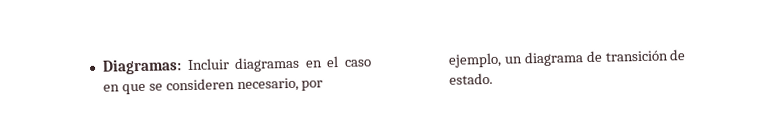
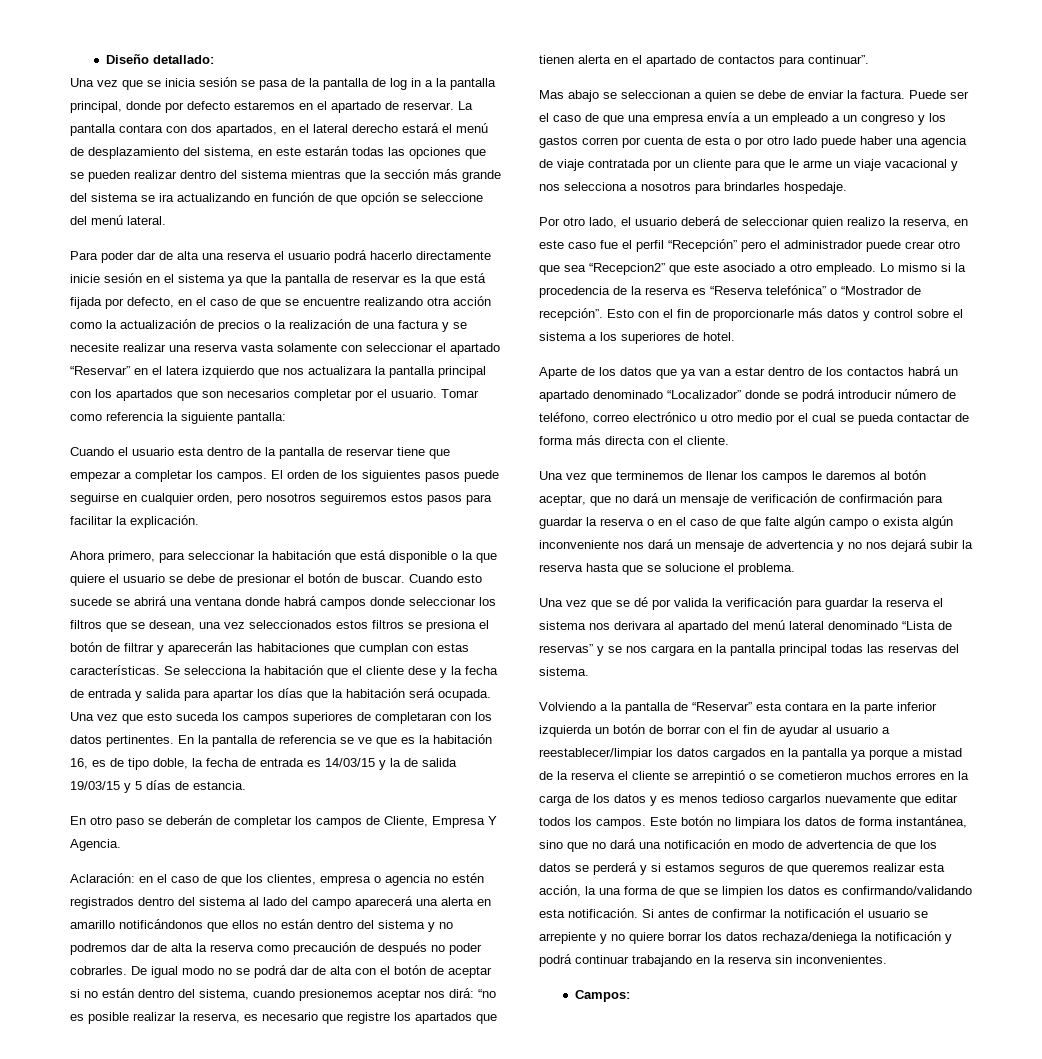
- Diagramas: Incluir diagramas en el caso en que se consideren necesario, por ejemplo, un diagrama de transición de estado.
+ Diseño detallado:
+ Una vez que se inicia sesión se pasa de la pantalla de log in a la pantalla principal, donde por defecto estaremos en el apartado de reservar. La pantalla contara con dos apartados, en el lateral derecho estará el menú de desplazamiento del sistema, en este estarán todas las opciones que se pueden realizar dentro del sistema mientras que la sección más grande del sistema se ira actualizando en función de que opción se seleccione del menú lateral.
+ Para poder dar de alta una reserva el usuario podrá hacerlo directamente inicie sesión en el sistema ya que la pantalla de reservar es la que está fijada por defecto, en el caso de que se encuentre realizando otra acción como la actualización de precios o la realización de una factura y se necesite realizar una reserva vasta solamente con seleccionar el apartado “Reservar” en el latera izquierdo que nos actualizara la pantalla principal con los apartados que son necesarios completar por el usuario. Tomar como referencia la siguiente pantalla:
+ Cuando el usuario esta dentro de la pantalla de reservar tiene que empezar a completar los campos. El orden de los siguientes pasos puede seguirse en cualquier orden, pero nosotros seguiremos estos pasos para facilitar la explicación.
+ Ahora primero, para seleccionar la habitación que está disponible o la que quiere el usuario se debe de presionar el botón de buscar. Cuando esto sucede se abrirá una ventana donde habrá campos donde seleccionar los filtros que se desean, una vez seleccionados estos filtros se presiona el botón de filtrar y aparecerán las habitaciones que cumplan con estas características. Se selecciona la habitación que el cliente dese y la fecha de entrada y salida para apartar los días que la habitación será ocupada. Una vez que esto suceda los campos superiores de completaran con los datos pertinentes. En la pantalla de referencia se ve que es la habitación 16, es de tipo doble, la fecha de entrada es 14/03/15 y la de salida 19/03/15 y 5 días de estancia.
+ En otro paso se deberán de completar los campos de Cliente, Empresa Y Agencia.
+ Aclaración: en el caso de que los clientes, empresa o agencia no estén registrados dentro del sistema al lado del campo aparecerá una alerta en amarillo notificándonos que ellos no están dentro del sistema y no podremos dar de alta la reserva como precaución de después no poder cobrarles. De igual modo no se podrá dar de alta con el botón de aceptar si no están dentro del sistema, cuando presionemos aceptar nos dirá: “no es posible realizar la reserva, es necesario que registre los apartados que tienen alerta en el apartado de contactos para continuar”.
+ Mas abajo se seleccionan a quien se debe de enviar la factura. Puede ser el caso de que una empresa envía a un empleado a un congreso y los gastos corren por cuenta de esta o por otro lado puede haber una agencia de viaje contratada por un cliente para que le arme un viaje vacacional y nos selecciona a nosotros para brindarles hospedaje.
+ Por otro lado, el usuario deberá de seleccionar quien realizo la reserva, en este caso fue el perfil “Recepción” pero el administrador puede crear otro que sea “Recepcion2” que este asociado a otro empleado. Lo mismo si la procedencia de la reserva es “Reserva telefónica” o “Mostrador de recepción”. Esto con el fin de proporcionarle más datos y control sobre el sistema a los superiores de hotel.
+ Aparte de los datos que ya van a estar dentro de los contactos habrá un apartado denominado “Localizador” donde se podrá introducir número de teléfono, correo electrónico u otro medio por el cual se pueda contactar de forma más directa con el cliente.
+ Una vez que terminemos de llenar los campos le daremos al botón aceptar, que no dará un mensaje de verificación de confirmación para guardar la reserva o en el caso de que falte algún campo o exista algún inconveniente nos dará un mensaje de advertencia y no nos dejará subir la reserva hasta que se solucione el problema.
+ Una vez que se dé por valida la verificación para guardar la reserva el sistema nos derivara al apartado del menú lateral denominado “Lista de reservas” y se nos cargara en la pantalla principal todas las reservas del sistema.
+ Volviendo a la pantalla de “Reservar” esta contara en la parte inferior izquierda un botón de borrar con el fin de ayudar al usuario a reestablecer/limpiar los datos cargados en la pantalla ya porque a mistad de la reserva el cliente se arrepintió o se cometieron muchos errores en la carga de los datos y es menos tedioso cargarlos nuevamente que editar todos los campos. Este botón no limpiara los datos de forma instantánea, sino que no dará una notificación en modo de advertencia de que los datos se perderá y si estamos seguros de que queremos realizar esta acción, la una forma de que se limpien los datos es confirmando/validando esta notificación. Si antes de confirmar la notificación el usuario se arrepiente y no quiere borrar los datos rechaza/deniega la notificación y podrá continuar trabajando en la reserva sin inconvenientes.
+ Campos:

